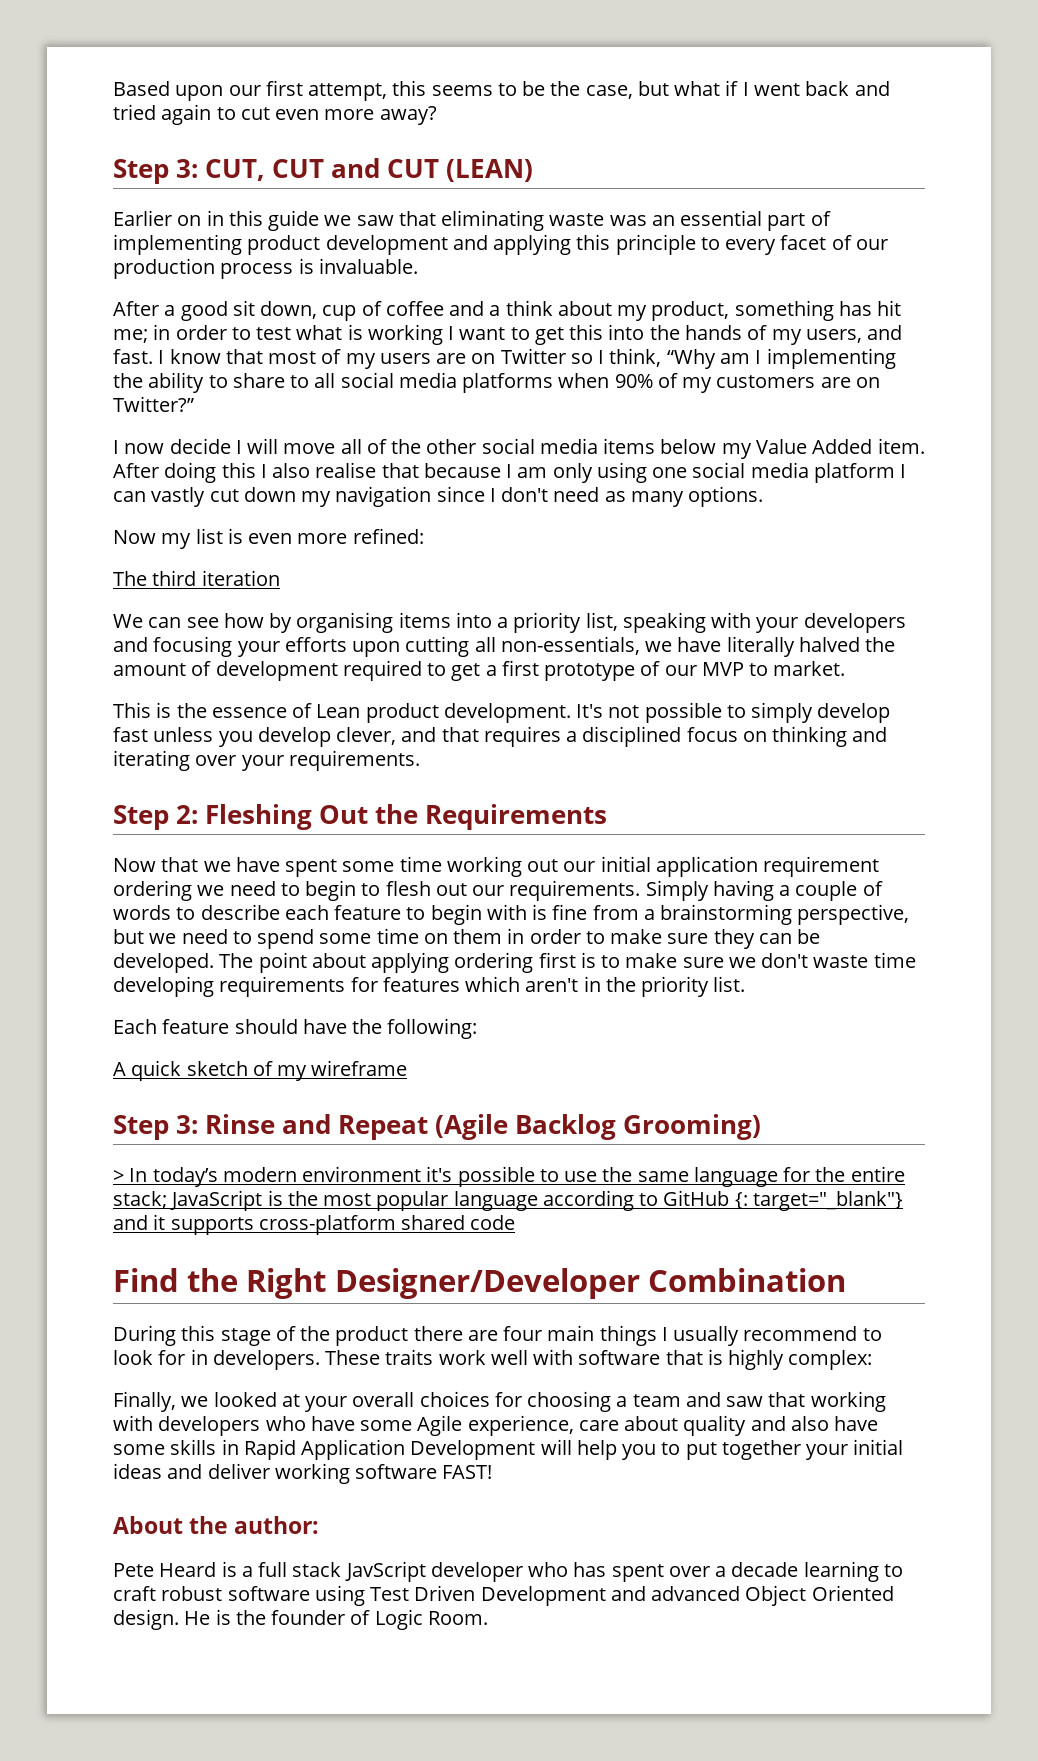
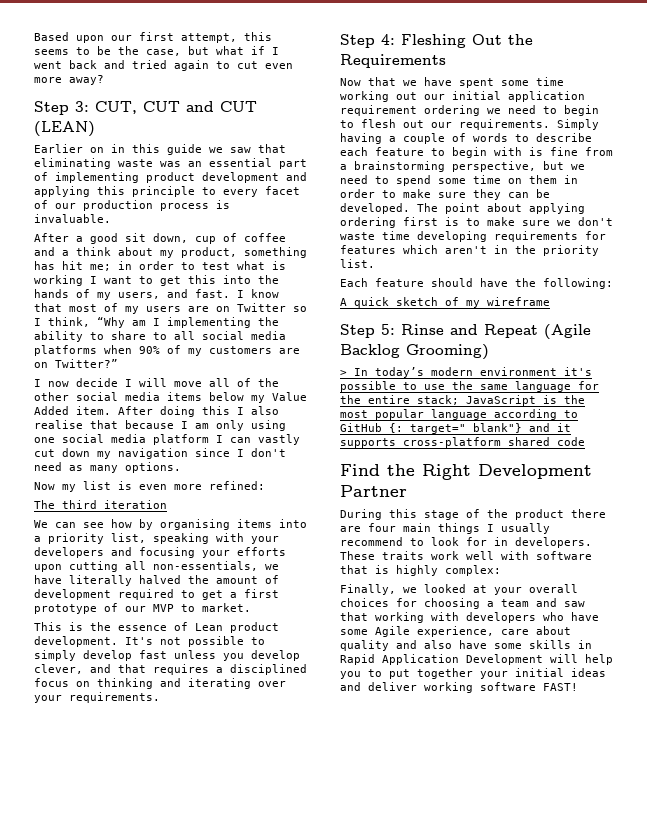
- Step 2: Fleshing Out the Requirements
+ Step 4: Fleshing Out the Requirements
- Step 3: Rinse and Repeat (Agile Backlog Grooming)
+ Step 5: Rinse and Repeat (Agile Backlog Grooming)
- Find the Right Designer/Developer Combination
+ Find the Right Development Partner
- About the author:
- Pete Heard is a full stack JavScript developer who has spent over a decade learning to craft robust software using Test Driven Development and advanced Object Oriented design. He is the founder of Logic Room.

